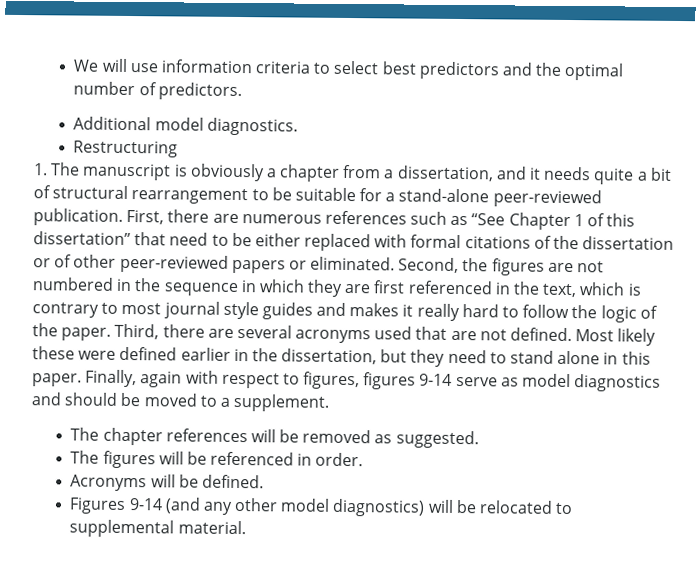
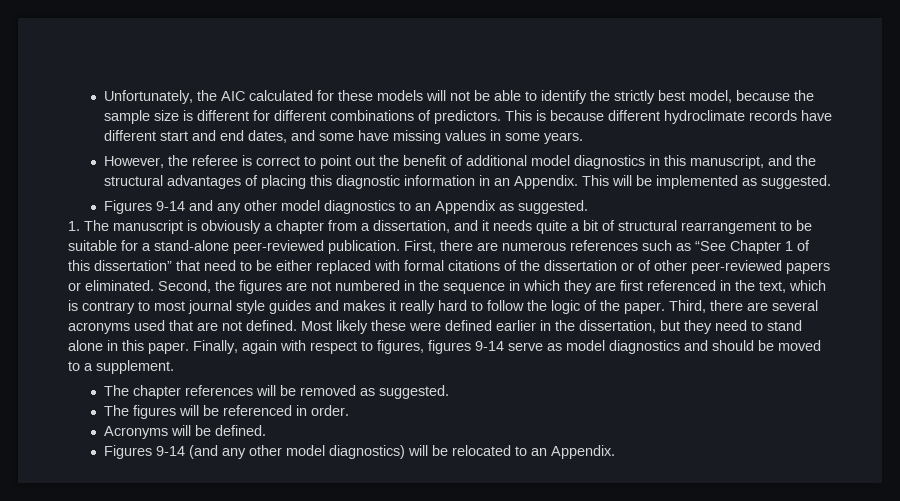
- We will use information criteria to select best predictors and the optimal number of predictors.
- Additional model diagnostics.
- Restructuring
+ Unfortunately, the AIC calculated for these models will not be able to identify the strictly best model, because the sample size is different for different combinations of predictors. This is because different hydroclimate records have different start and end dates, and some have missing values in some years.
+ However, the referee is correct to point out the benefit of additional model diagnostics in this manuscript, and the structural advantages of placing this diagnostic information in an Appendix. This will be implemented as suggested.
+ Figures 9-14 and any other model diagnostics to an Appendix as suggested.
- Figures 9-14 (and any other model diagnostics) will be relocated to supplemental material.
+ Figures 9-14 (and any other model diagnostics) will be relocated to an Appendix.

